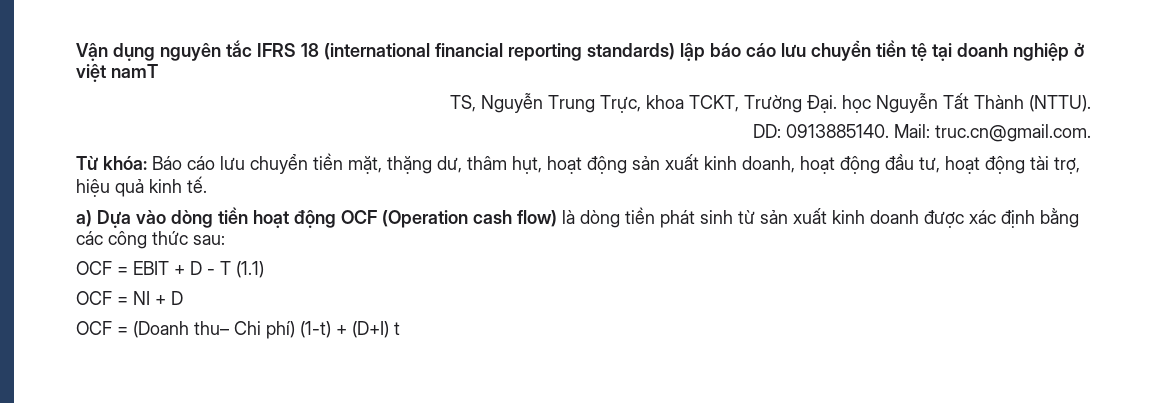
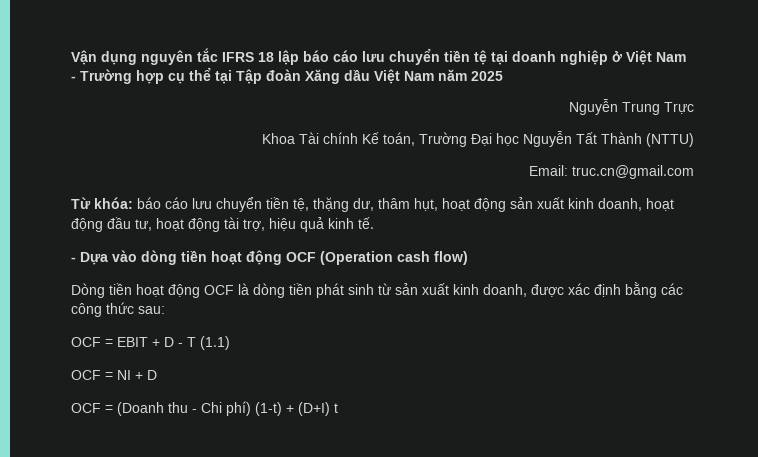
- Vận dụng nguyên tắc IFRS 18 (international financial reporting standards) lập báo cáo lưu chuyển tiền tệ tại doanh nghiệp ở việt namT
- TS, Nguyễn Trung Trực, khoa TCKT, Trường Đại. học Nguyễn Tất Thành (NTTU).
- DD: 0913885140. Mail: truc.cn@gmail.com.
+ Vận dụng nguyên tắc IFRS 18 lập báo cáo lưu chuyển tiền tệ tại doanh nghiệp ở Việt Nam - Trường hợp cụ thể tại Tập đoàn Xăng dầu Việt Nam năm 2025
+ Nguyễn Trung Trực
+ Khoa Tài chính Kế toán, Trường Đại học Nguyễn Tất Thành (NTTU)
+ Email: truc.cn@gmail.com
- Từ khóa: Báo cáo lưu chuyển tiền mặt, thặng dư, thâm hụt, hoạt động sản xuất kinh doanh, hoạt động đầu tư, hoạt động tài trợ, hiệu quả kinh tế.
+ Từ khóa: báo cáo lưu chuyển tiền tệ, thặng dư, thâm hụt, hoạt động sản xuất kinh doanh, hoạt động đầu tư, hoạt động tài trợ, hiệu quả kinh tế.
- a) Dựa vào dòng tiền hoạt động OCF (Operation cash flow) là dòng tiền phát sinh từ sản xuất kinh doanh được xác định bằng các công thức sau:
+ - Dựa vào dòng tiền hoạt động OCF (Operation cash flow)
+ Dòng tiền hoạt động OCF là dòng tiền phát sinh từ sản xuất kinh doanh, được xác định bằng các công thức sau:
- OCF = (Doanh thu– Chi phí) (1-t) + (D+I) t
+ OCF = (Doanh thu - Chi phí) (1-t) + (D+I) t

